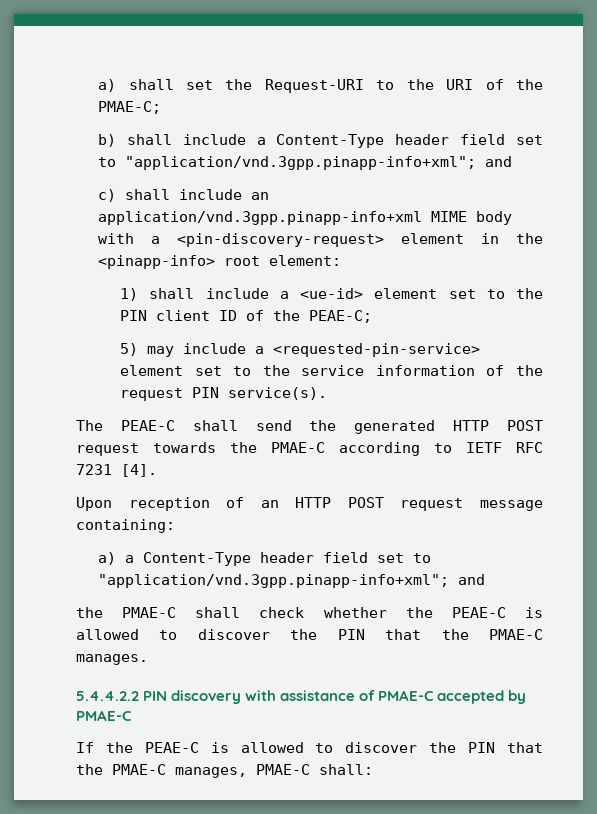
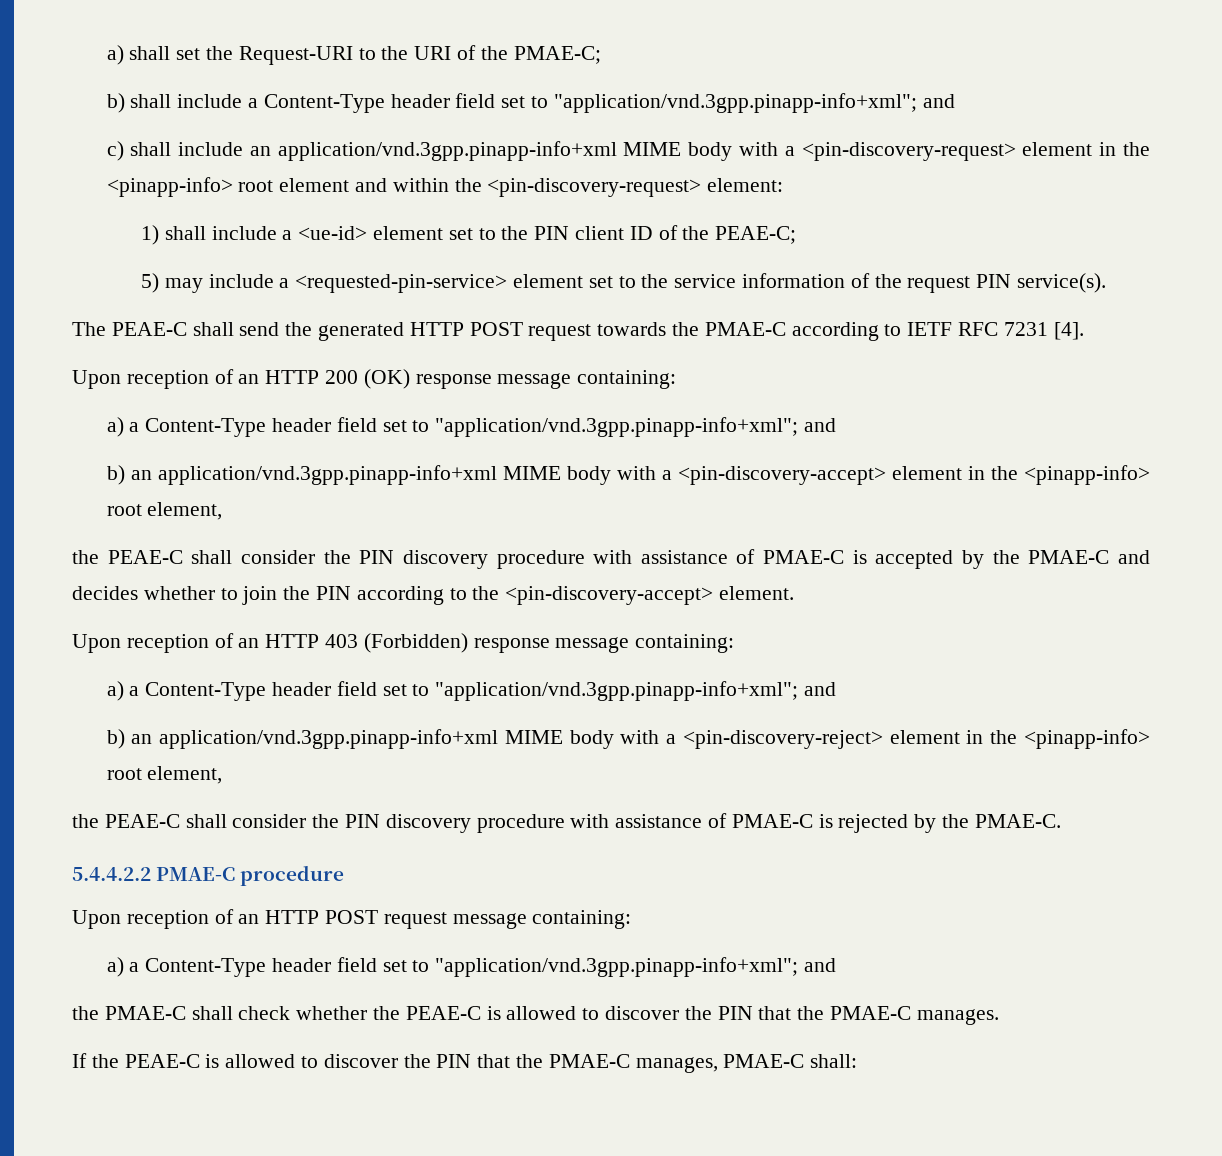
- c) shall include an application/vnd.3gpp.pinapp-info+xml MIME body with a <pin-discovery-request> element in the <pinapp-info> root element:
+ c) shall include an application/vnd.3gpp.pinapp-info+xml MIME body with a <pin-discovery-request> element in the <pinapp-info> root element and within the <pin-discovery-request> element:
+ Upon reception of an HTTP 200 (OK) response message containing:
+ a) a Content-Type header field set to "application/vnd.3gpp.pinapp-info+xml"; and
+ b) an application/vnd.3gpp.pinapp-info+xml MIME body with a <pin-discovery-accept> element in the <pinapp-info> root element,
+ the PEAE-C shall consider the PIN discovery procedure with assistance of PMAE-C is accepted by the PMAE-C and decides whether to join the PIN according to the <pin-discovery-accept> element.
+ Upon reception of an HTTP 403 (Forbidden) response message containing:
+ a) a Content-Type header field set to "application/vnd.3gpp.pinapp-info+xml"; and
+ b) an application/vnd.3gpp.pinapp-info+xml MIME body with a <pin-discovery-reject> element in the <pinapp-info> root element,
+ the PEAE-C shall consider the PIN discovery procedure with assistance of PMAE-C is rejected by the PMAE-C.
+ 5.4.4.2.2 PMAE-C procedure
- 5.4.4.2.2 PIN discovery with assistance of PMAE-C accepted by PMAE-C

